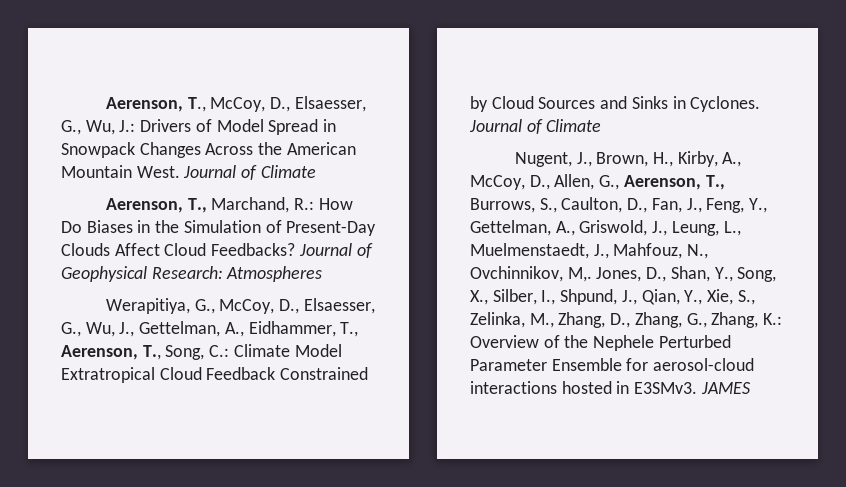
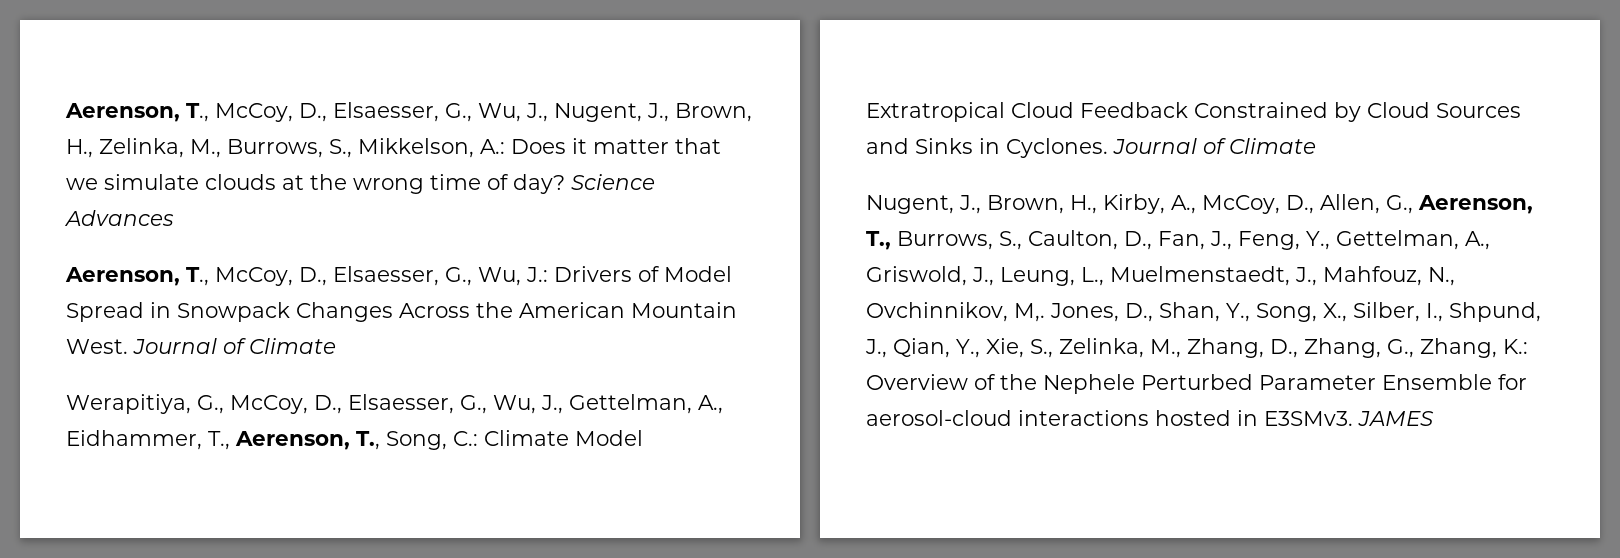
+ Aerenson, T., McCoy, D., Elsaesser, G., Wu, J., Nugent, J., Brown, H., Zelinka, M., Burrows, S., Mikkelson, A.: Does it matter that we simulate clouds at the wrong time of day? Science Advances
- Aerenson, T., Marchand, R.: How Do Biases in the Simulation of Present-Day Clouds Affect Cloud Feedbacks? Journal of Geophysical Research: Atmospheres

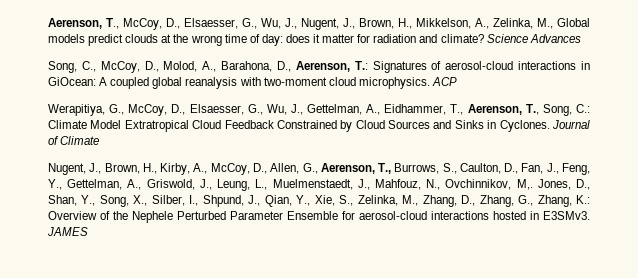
- Aerenson, T., McCoy, D., Elsaesser, G., Wu, J., Nugent, J., Brown, H., Zelinka, M., Burrows, S., Mikkelson, A.: Does it matter that we simulate clouds at the wrong time of day? Science Advances
- Aerenson, T., McCoy, D., Elsaesser, G., Wu, J.: Drivers of Model Spread in Snowpack Changes Across the American Mountain West. Journal of Climate
+ Aerenson, T., McCoy, D., Elsaesser, G., Wu, J., Nugent, J., Brown, H., Mikkelson, A., Zelinka, M., Global models predict clouds at the wrong time of day: does it matter for radiation and climate? Science Advances
+ Song, C., McCoy, D., Molod, A., Barahona, D., Aerenson, T.: Signatures of aerosol-cloud interactions in GiOcean: A coupled global reanalysis with two-moment cloud microphysics. ACP

